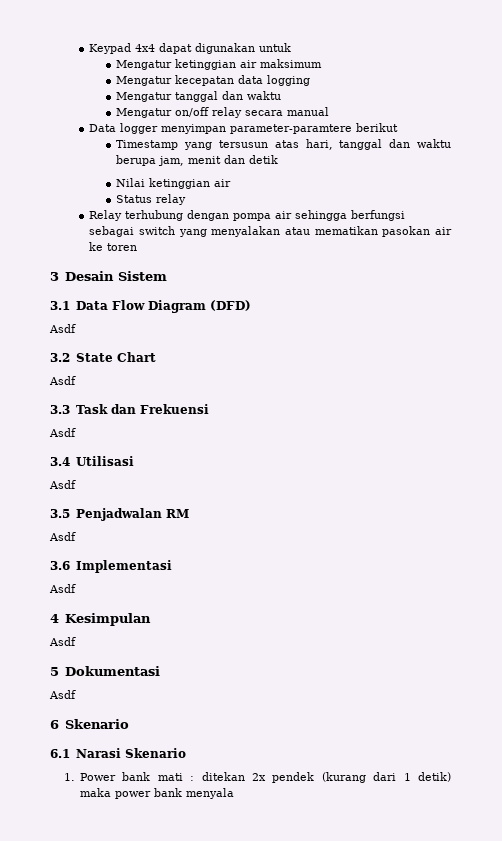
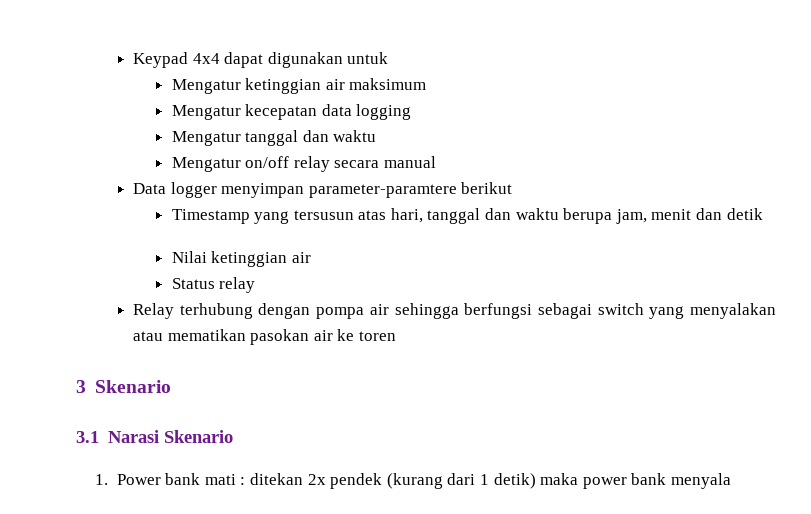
- 3 Desain Sistem
- 3.1 Data Flow Diagram (DFD)
- Asdf
- 3.2 State Chart
- Asdf
- 3.3 Task dan Frekuensi
- Asdf
- 3.4 Utilisasi
- Asdf
- 3.5 Penjadwalan RM
- Asdf
- 3.6 Implementasi
- Asdf
- 4 Kesimpulan
- Asdf
- 5 Dokumentasi
- Asdf
- 6 Skenario
- 6.1 Narasi Skenario
+ 3 Skenario
+ 3.1 Narasi Skenario

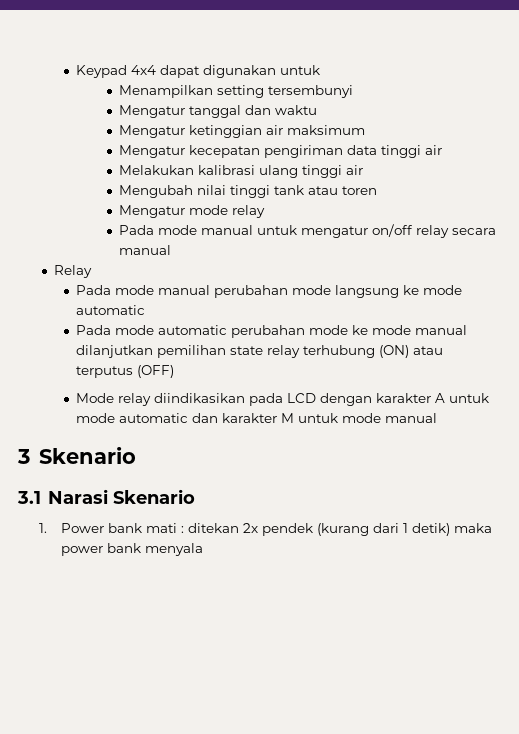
+ Menampilkan setting tersembunyi
+ Mengatur tanggal dan waktu
- Mengatur kecepatan data logging
- Mengatur tanggal dan waktu
- Mengatur on/off relay secara manual
- Data logger menyimpan parameter-paramtere berikut
- Timestamp yang tersusun atas hari, tanggal dan waktu berupa jam, menit dan detik
- Nilai ketinggian air
- Status relay
- Relay terhubung dengan pompa air sehingga berfungsi sebagai switch yang menyalakan atau mematikan pasokan air ke toren
+ Mengatur kecepatan pengiriman data tinggi air
+ Melakukan kalibrasi ulang tinggi air
+ Mengubah nilai tinggi tank atau toren
+ Mengatur mode relay
+ Pada mode manual untuk mengatur on/off relay secara manual
+ Relay
+ Pada mode manual perubahan mode langsung ke mode automatic
+ Pada mode automatic perubahan mode ke mode manual dilanjutkan pemilihan state relay terhubung (ON) atau terputus (OFF)
+ Mode relay diindikasikan pada LCD dengan karakter A untuk mode automatic dan karakter M untuk mode manual

